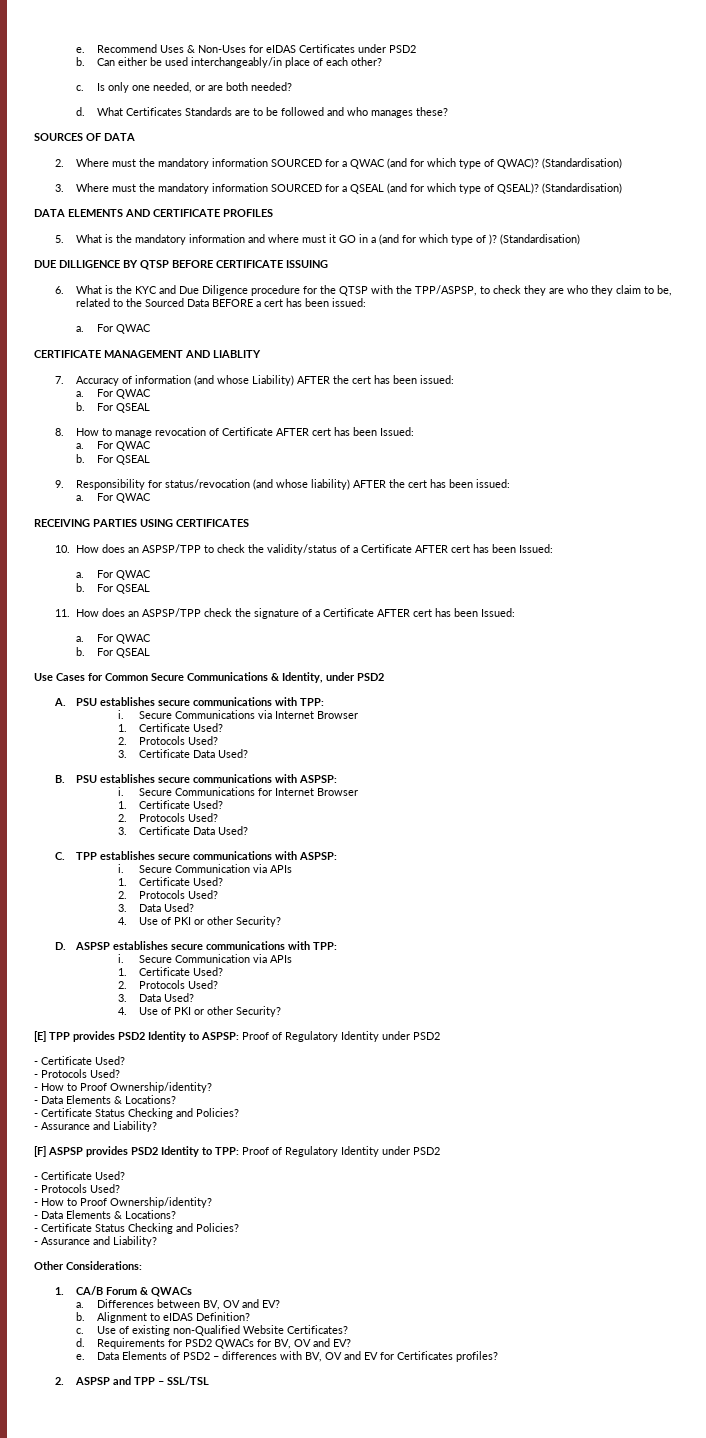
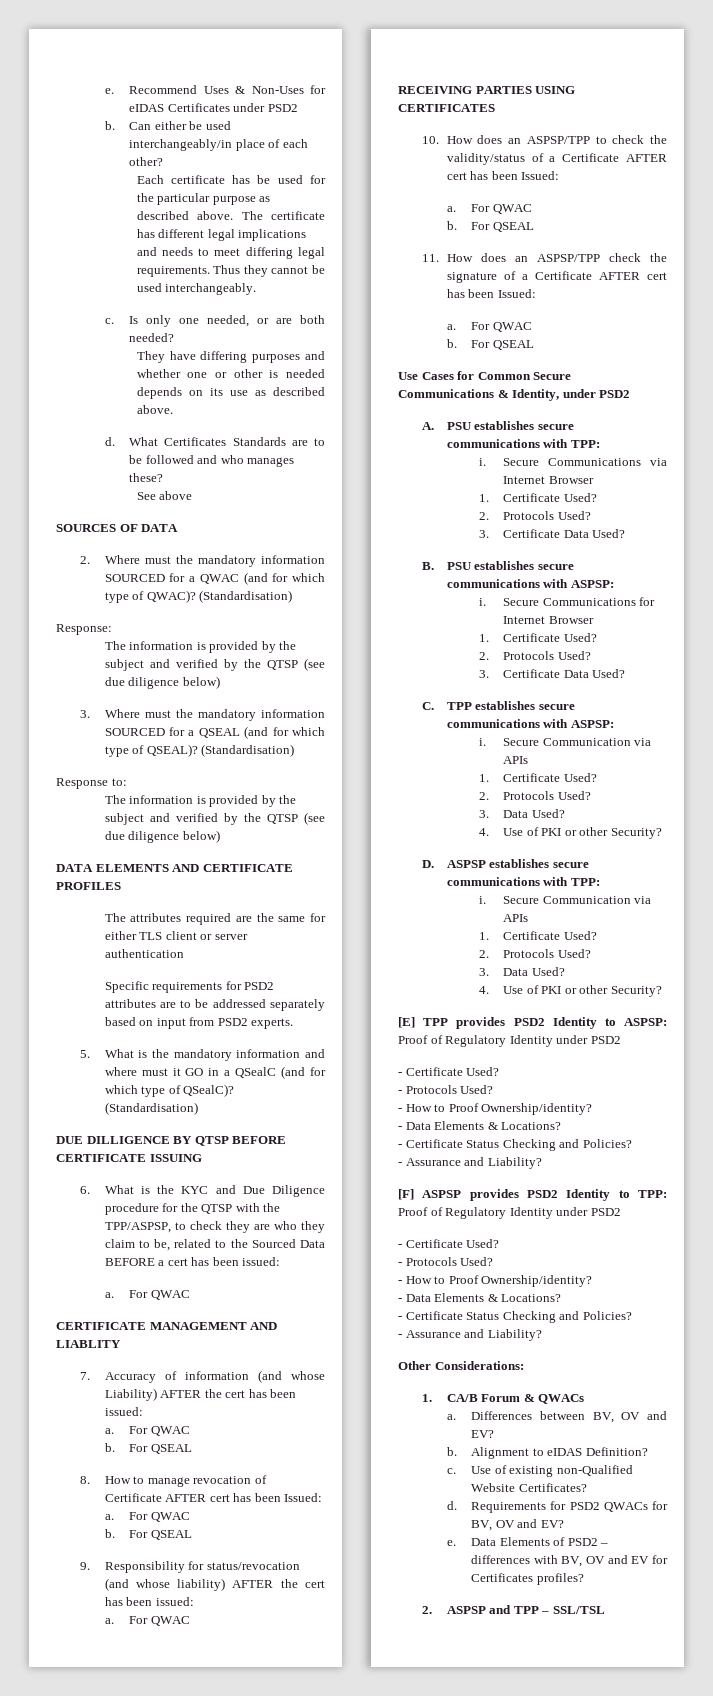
+ Each certificate has be used for the particular purpose as described above. The certificate has different legal implications and needs to meet differing legal requirements. Thus they cannot be used interchangeably.
+ They have differing purposes and whether one or other is needed depends on its use as described above.
+ See above
+ Response:
+ The information is provided by the subject and verified by the QTSP (see due diligence below)
+ Response to:
+ The information is provided by the subject and verified by the QTSP (see due diligence below)
+ The attributes required are the same for either TLS client or server authentication
+ Specific requirements for PSD2 attributes are to be addressed separately based on input from PSD2 experts.
- 5. What is the mandatory information and where must it GO in a (and for which type of )?
+ 5. What is the mandatory information and where must it GO in a QSealC (and for which type of QSealC)?

